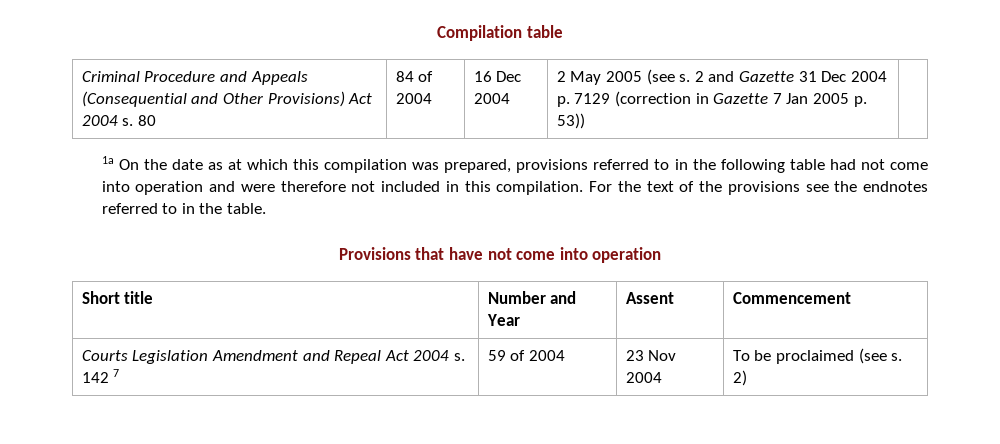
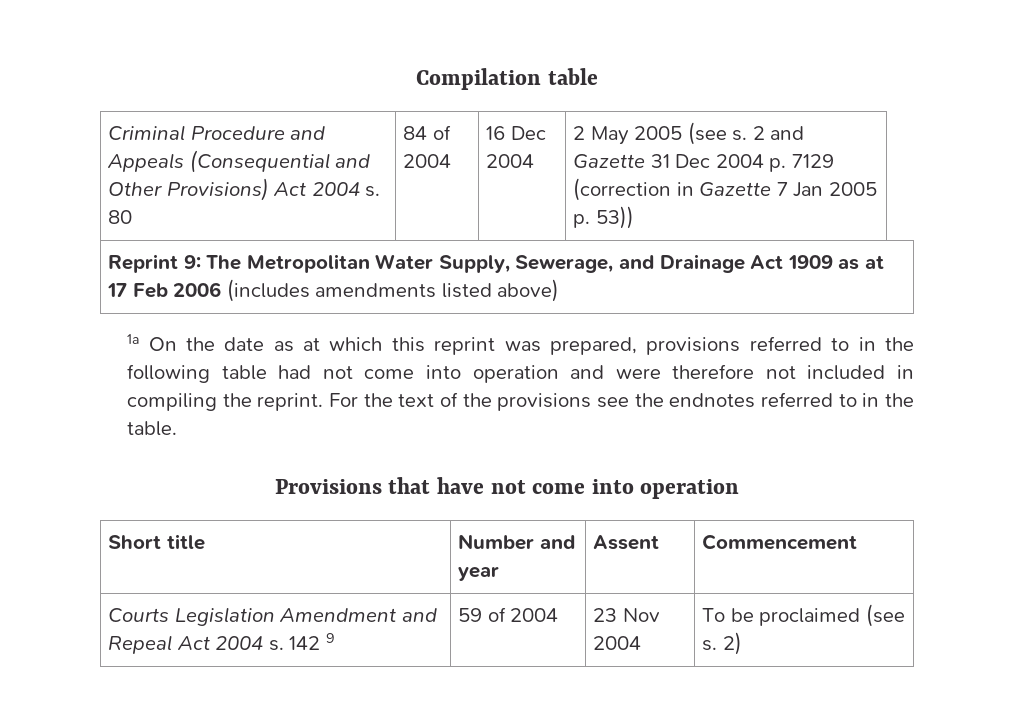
- Criminal Procedure and Appeals (Consequential and Other Provisions) Act 2004 s. 80 | 84 of 2004 | 16 Dec 2004 | 2 May 2005 (see s. 2 and Gazette 31 Dec 2004 p. 7129 (correction in Gazette 7 Jan 2005 p. 53)) |
+ Criminal Procedure and Appeals (Consequential and Other Provisions) Act 2004 s. 80 | 84 of 2004 | 16 Dec 2004 | 2 May 2005 (see s. 2 and Gazette 31 Dec 2004 p. 7129 (correction in Gazette 7 Jan 2005 p. 53))
+ Reprint 9: The Metropolitan Water Supply, Sewerage, and Drainage Act 1909 as at 17 Feb 2006 (includes amendments listed above)
- 1a On the date as at which this compilation was prepared, provisions referred to in the following table had not come into operation and were therefore not included in this compilation.
+ 1a On the date as at which this reprint was prepared, provisions referred to in the following table had not come into operation and were therefore not included in compiling the reprint.
- Short title | Number and Year | Assent | Commencement
+ Short title | Number and year | Assent | Commencement
- Courts Legislation Amendment and Repeal Act 2004 s. 142 7 | 59 of 2004 | 23 Nov 2004 | To be proclaimed (see s. 2)
+ Courts Legislation Amendment and Repeal Act 2004 s. 142 9 | 59 of 2004 | 23 Nov 2004 | To be proclaimed (see s. 2)

